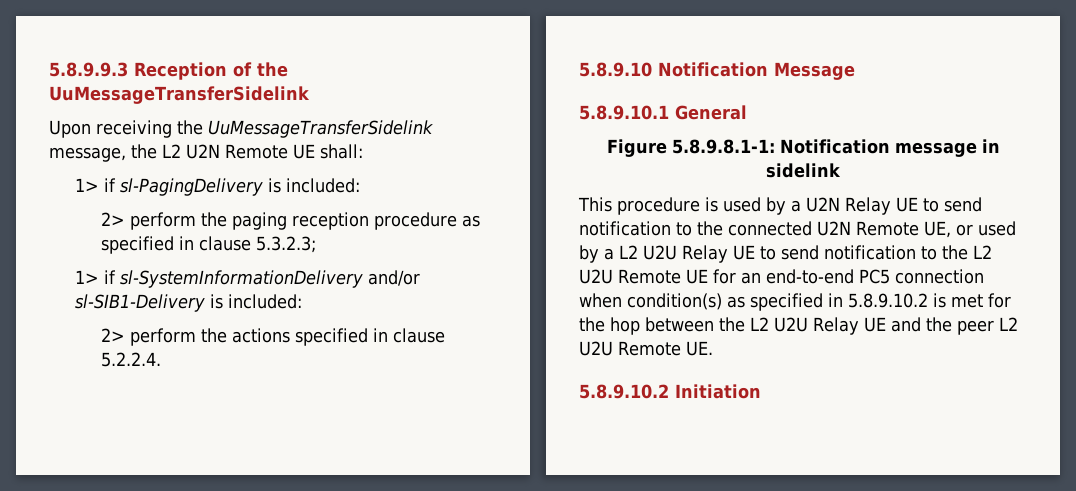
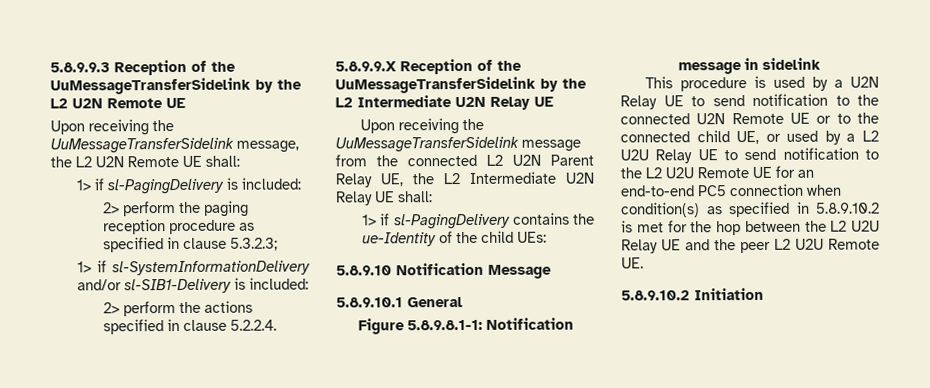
- 5.8.9.9.3 Reception of the UuMessageTransferSidelink
+ 5.8.9.9.3 Reception of the UuMessageTransferSidelink by the L2 U2N Remote UE
+ 5.8.9.9.X Reception of the UuMessageTransferSidelink by the L2 Intermediate U2N Relay UE
+ Upon receiving the UuMessageTransferSidelink message from the connected L2 U2N Parent Relay UE, the L2 Intermediate U2N Relay UE shall:
+ 1> if sl-PagingDelivery contains the ue-Identity of the child UEs:
- This procedure is used by a U2N Relay UE to send notification to the connected U2N Remote UE, or used by a L2 U2U Relay UE to send notification to the L2 U2U Remote UE for an end-to-end PC5 connection when condition(s) as specified in 5.8.9.10.2 is met for the hop between the L2 U2U Relay UE and the peer L2 U2U Remote UE.
+ This procedure is used by a U2N Relay UE to send notification to the connected U2N Remote UE or to the connected child UE, or used by a L2 U2U Relay UE to send notification to the L2 U2U Remote UE for an end-to-end PC5 connection when condition(s) as specified in 5.8.9.10.2 is met for the hop between the L2 U2U Relay UE and the peer L2 U2U Remote UE.

